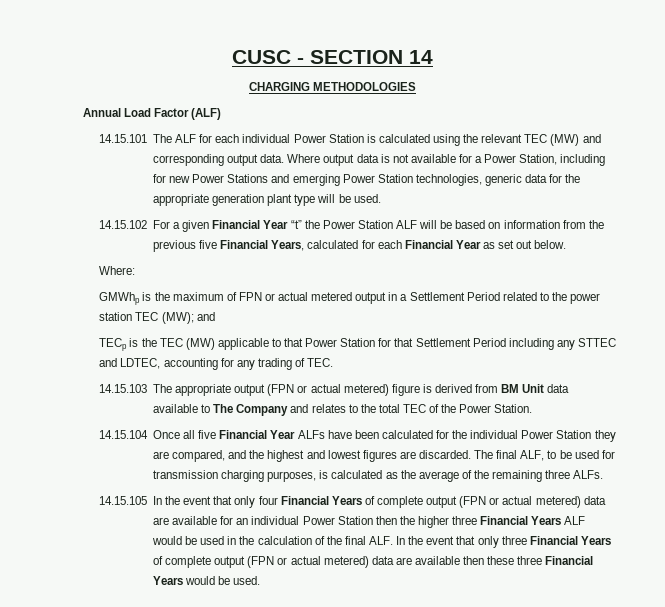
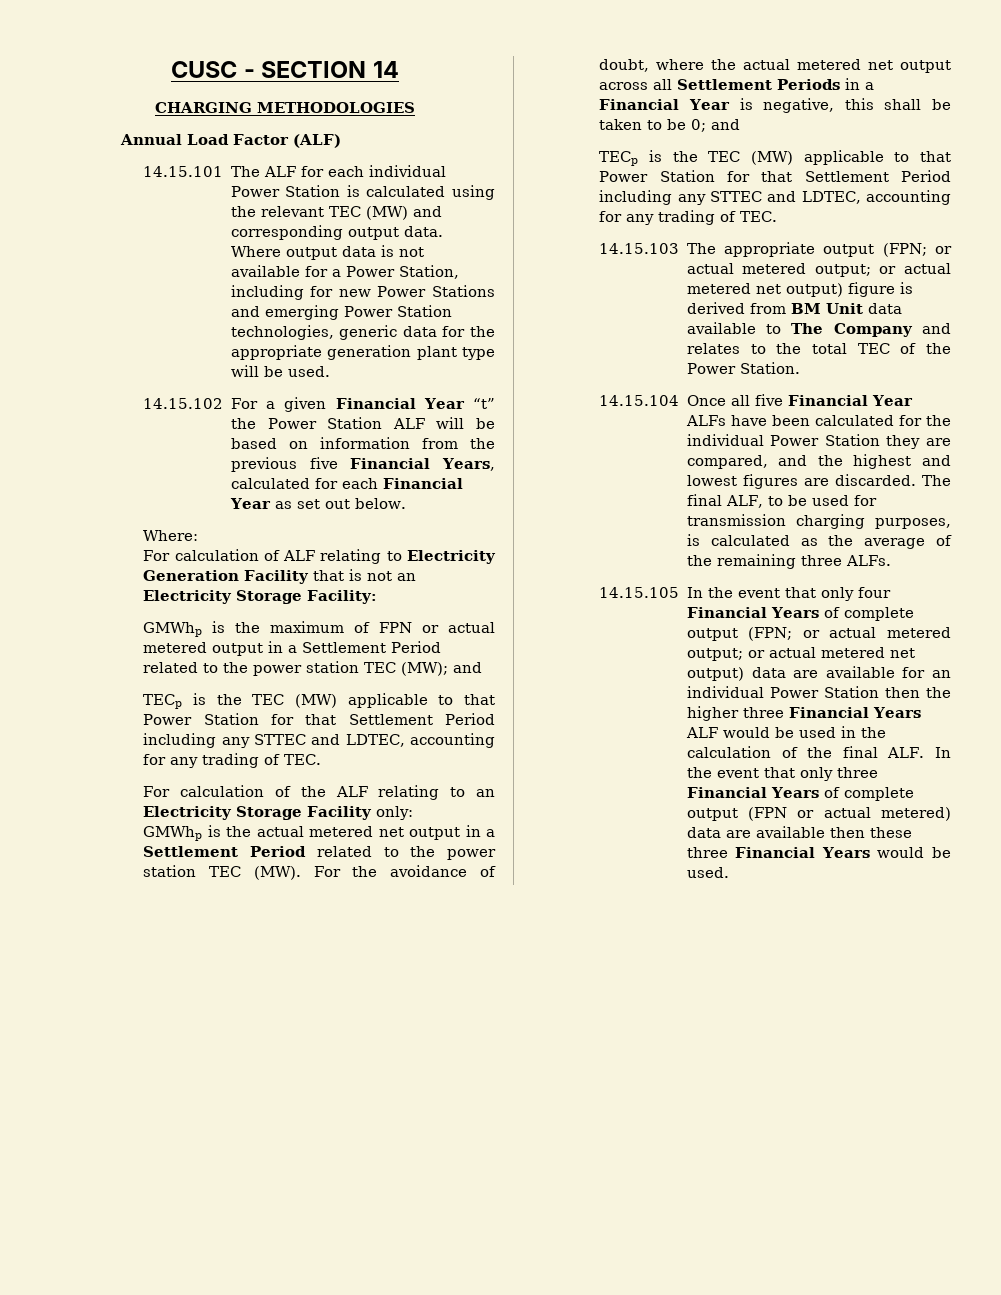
+ For calculation of ALF relating to Electricity Generation Facility that is not an Electricity Storage Facility:
+ For calculation of the ALF relating to an Electricity Storage Facility only:
+ GMWhp is the actual metered net output in a Settlement Period related to the power station TEC (MW). For the avoidance of doubt, where the actual metered net output across all Settlement Periods in a Financial Year is negative, this shall be taken to be 0; and
+ TECp is the TEC (MW) applicable to that Power Station for that Settlement Period including any STTEC and LDTEC, accounting for any trading of TEC.
- 14.15.103 The appropriate output (FPN or actual metered) figure is derived from BM Unit data available to The Company and relates to the total TEC of the Power Station.
+ 14.15.103 The appropriate output (FPN; or actual metered output; or actual metered net output) figure is derived from BM Unit data available to The Company and relates to the total TEC of the Power Station.
- 14.15.105 In the event that only four Financial Years of complete output (FPN or actual metered) data are available for an individual Power Station then the higher three Financial Years ALF would be used in the calculation of the final ALF. In the event that only three Financial Years of complete output (FPN or actual metered) data are available then these three Financial Years would be used.
+ 14.15.105 In the event that only four Financial Years of complete output (FPN; or actual metered output; or actual metered net output) data are available for an individual Power Station then the higher three Financial Years ALF would be used in the calculation of the final ALF. In the event that only three Financial Years of complete output (FPN or actual metered) data are available then these three Financial Years would be used.

